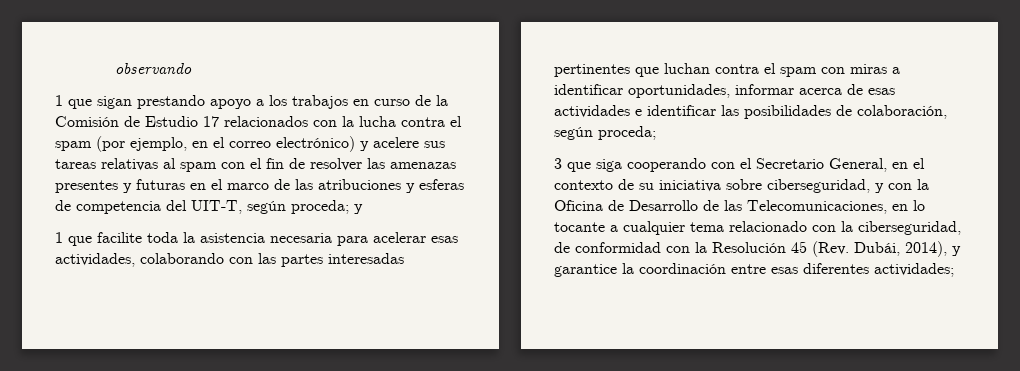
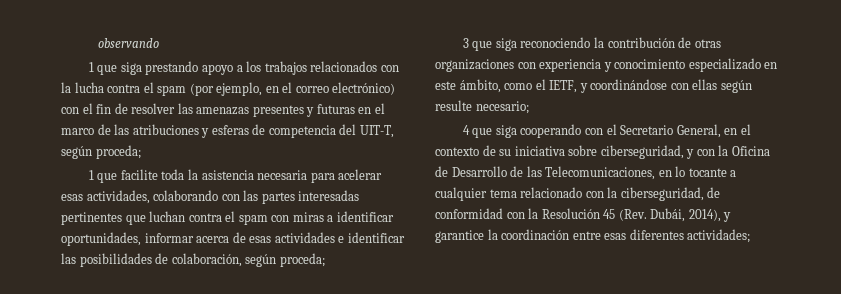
- 1 que sigan prestando apoyo a los trabajos en curso de la Comisión de Estudio 17 relacionados con la lucha contra el spam (por ejemplo, en el correo electrónico) y acelere sus tareas relativas al spam con el fin de resolver las amenazas presentes y futuras en el marco de las atribuciones y esferas de competencia del UIT-T, según proceda; y
+ 1 que siga prestando apoyo a los trabajos relacionados con la lucha contra el spam (por ejemplo, en el correo electrónico) con el fin de resolver las amenazas presentes y futuras en el marco de las atribuciones y esferas de competencia del UIT-T, según proceda;
- 3 que siga cooperando con el Secretario General, en el contexto de su iniciativa sobre ciberseguridad, y con la Oficina de Desarrollo de las Telecomunicaciones, en lo tocante a cualquier tema relacionado con la ciberseguridad, de conformidad con la Resolución 45 (Rev. Dubái, 2014), y garantice la coordinación entre esas diferentes actividades;
+ 3 que siga reconociendo la contribución de otras organizaciones con experiencia y conocimiento especializado en este ámbito, como el IETF, y coordinándose con ellas según resulte necesario;
+ 4 que siga cooperando con el Secretario General, en el contexto de su iniciativa sobre ciberseguridad, y con la Oficina de Desarrollo de las Telecomunicaciones, en lo tocante a cualquier tema relacionado con la ciberseguridad, de conformidad con la Resolución 45 (Rev. Dubái, 2014), y garantice la coordinación entre esas diferentes actividades;

